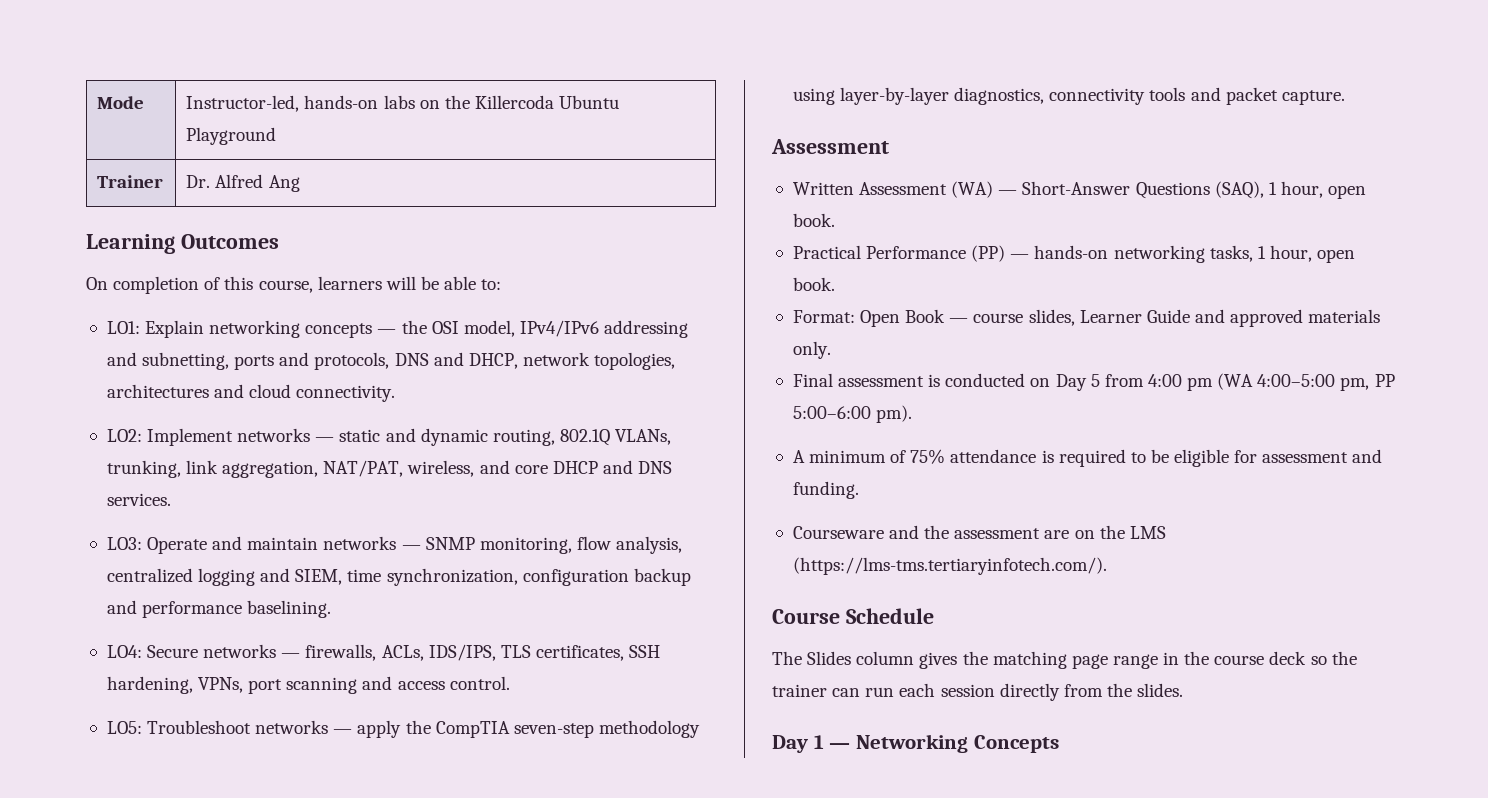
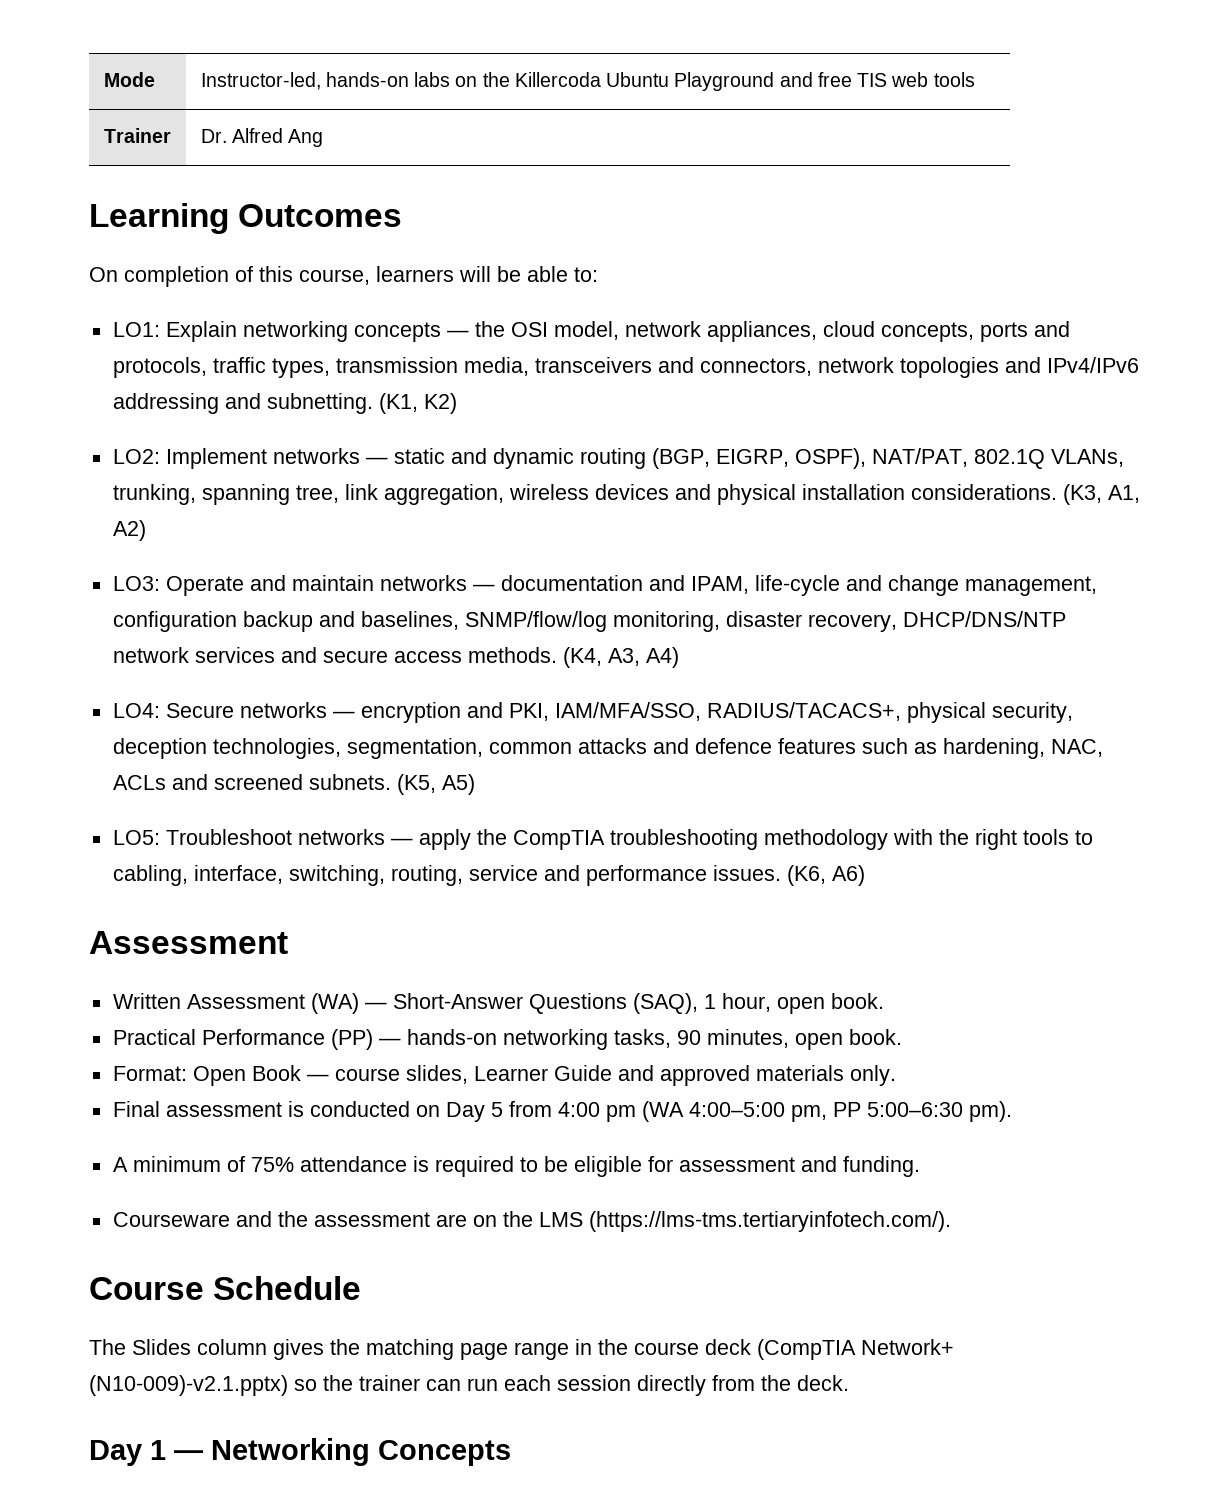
- Mode | Instructor-led, hands-on labs on the Killercoda Ubuntu Playground
+ Mode | Instructor-led, hands-on labs on the Killercoda Ubuntu Playground and free TIS web tools
- LO1: Explain networking concepts — the OSI model, IPv4/IPv6 addressing and subnetting, ports and protocols, DNS and DHCP, network topologies, architectures and cloud connectivity.
+ LO1: Explain networking concepts — the OSI model, network appliances, cloud concepts, ports and protocols, traffic types, transmission media, transceivers and connectors, network topologies and IPv4/IPv6 addressing and subnetting. (K1, K2)
- LO2: Implement networks — static and dynamic routing, 802.1Q VLANs, trunking, link aggregation, NAT/PAT, wireless, and core DHCP and DNS services.
+ LO2: Implement networks — static and dynamic routing (BGP, EIGRP, OSPF), NAT/PAT, 802.1Q VLANs, trunking, spanning tree, link aggregation, wireless devices and physical installation considerations. (K3, A1, A2)
- LO3: Operate and maintain networks — SNMP monitoring, flow analysis, centralized logging and SIEM, time synchronization, configuration backup and performance baselining.
- LO4: Secure networks — firewalls, ACLs, IDS/IPS, TLS certificates, SSH hardening, VPNs, port scanning and access control.
+ LO3: Operate and maintain networks — documentation and IPAM, life-cycle and change management, configuration backup and baselines, SNMP/flow/log monitoring, disaster recovery, DHCP/DNS/NTP network services and secure access methods. (K4, A3, A4)
+ LO4: Secure networks — encryption and PKI, IAM/MFA/SSO, RADIUS/TACACS+, physical security, deception technologies, segmentation, common attacks and defence features such as hardening, NAC, ACLs and screened subnets. (K5, A5)
- LO5: Troubleshoot networks — apply the CompTIA seven-step methodology using layer-by-layer diagnostics, connectivity tools and packet capture.
+ LO5: Troubleshoot networks — apply the CompTIA troubleshooting methodology with the right tools to cabling, interface, switching, routing, service and performance issues. (K6, A6)
- Practical Performance (PP) — hands-on networking tasks, 1 hour, open book.
+ Practical Performance (PP) — hands-on networking tasks, 90 minutes, open book.
- Final assessment is conducted on Day 5 from 4:00 pm (WA 4:00–5:00 pm, PP 5:00–6:00 pm).
+ Final assessment is conducted on Day 5 from 4:00 pm (WA 4:00–5:00 pm, PP 5:00–6:30 pm).
- The Slides column gives the matching page range in the course deck so the trainer can run each session directly from the slides.
+ The Slides column gives the matching page range in the course deck (CompTIA Network+ (N10-009)-v2.1.pptx) so the trainer can run each session directly from the deck.

